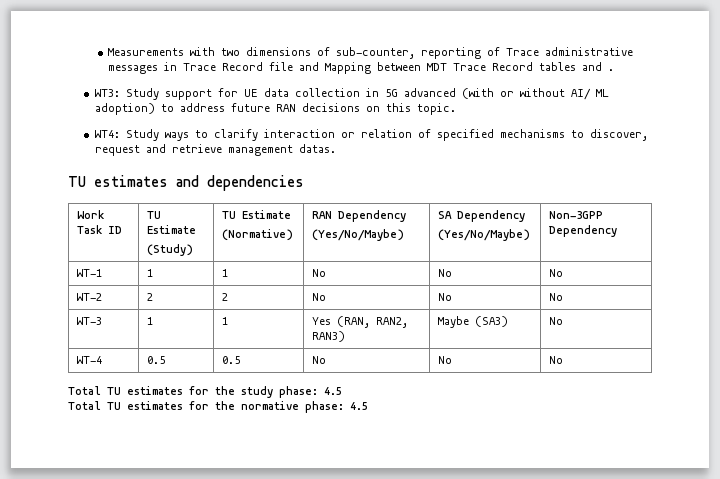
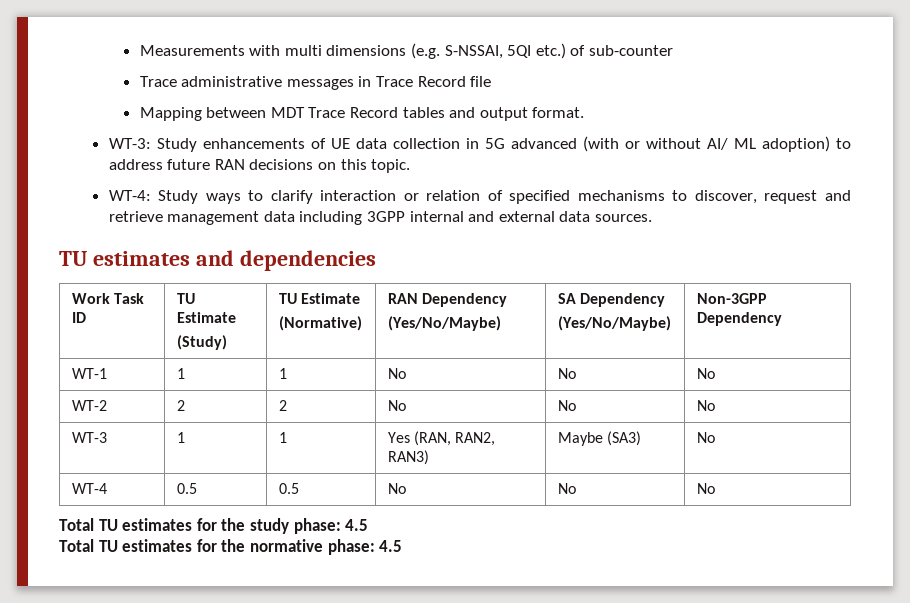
- Measurements with two dimensions of sub-counter, reporting of Trace administrative messages in Trace Record file and Mapping between MDT Trace Record tables and .
- WT3: Study support for UE data collection in 5G advanced (with or without AI/ ML adoption) to address future RAN decisions on this topic.
+ Measurements with multi dimensions (e.g. S-NSSAI, 5QI etc.) of sub-counter
+ Trace administrative messages in Trace Record file
+ Mapping between MDT Trace Record tables and output format.
+ WT-3: Study enhancements of UE data collection in 5G advanced (with or without AI/ ML adoption) to address future RAN decisions on this topic.
- WT4: Study ways to clarify interaction or relation of specified mechanisms to discover, request and retrieve management datas.
+ WT-4: Study ways to clarify interaction or relation of specified mechanisms to discover, request and retrieve management data including 3GPP internal and external data sources.

